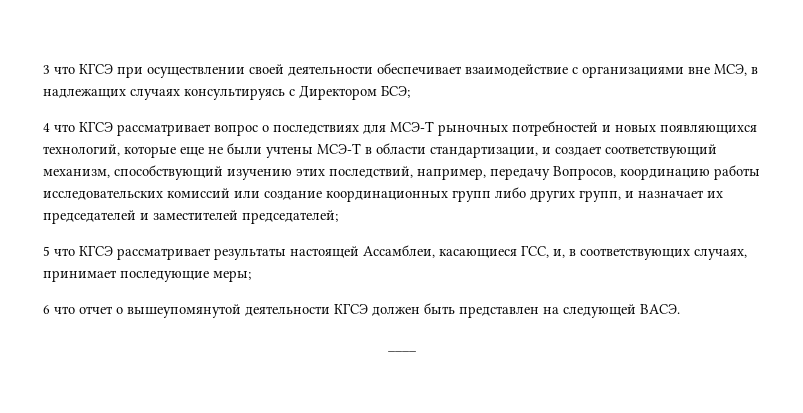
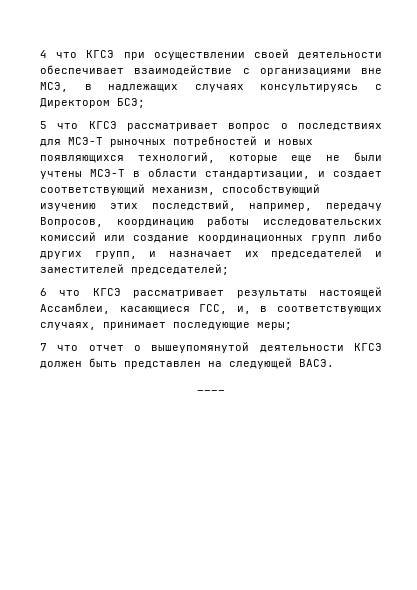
- 3 что КГСЭ при осуществлении своей деятельности обеспечивает взаимодействие с организациями вне МСЭ, в надлежащих случаях консультируясь с Директором БСЭ;
+ 4 что КГСЭ при осуществлении своей деятельности обеспечивает взаимодействие с организациями вне МСЭ, в надлежащих случаях консультируясь с Директором БСЭ;
- 4 что КГСЭ рассматривает вопрос о последствиях для МСЭ-Т рыночных потребностей и новых появляющихся технологий, которые еще не были учтены МСЭ-Т в области стандартизации, и создает соответствующий механизм, способствующий изучению этих последствий, например, передачу Вопросов, координацию работы исследовательских комиссий или создание координационных групп либо других групп, и назначает их председателей и заместителей председателей;
+ 5 что КГСЭ рассматривает вопрос о последствиях для МСЭ-Т рыночных потребностей и новых появляющихся технологий, которые еще не были учтены МСЭ-Т в области стандартизации, и создает соответствующий механизм, способствующий изучению этих последствий, например, передачу Вопросов, координацию работы исследовательских комиссий или создание координационных групп либо других групп, и назначает их председателей и заместителей председателей;
- 5 что КГСЭ рассматривает результаты настоящей Ассамблеи, касающиеся ГСС, и, в соответствующих случаях, принимает последующие меры;
+ 6 что КГСЭ рассматривает результаты настоящей Ассамблеи, касающиеся ГСС, и, в соответствующих случаях, принимает последующие меры;
- 6 что отчет о вышеупомянутой деятельности КГСЭ должен быть представлен на следующей ВАСЭ.
+ 7 что отчет о вышеупомянутой деятельности КГСЭ должен быть представлен на следующей ВАСЭ.

